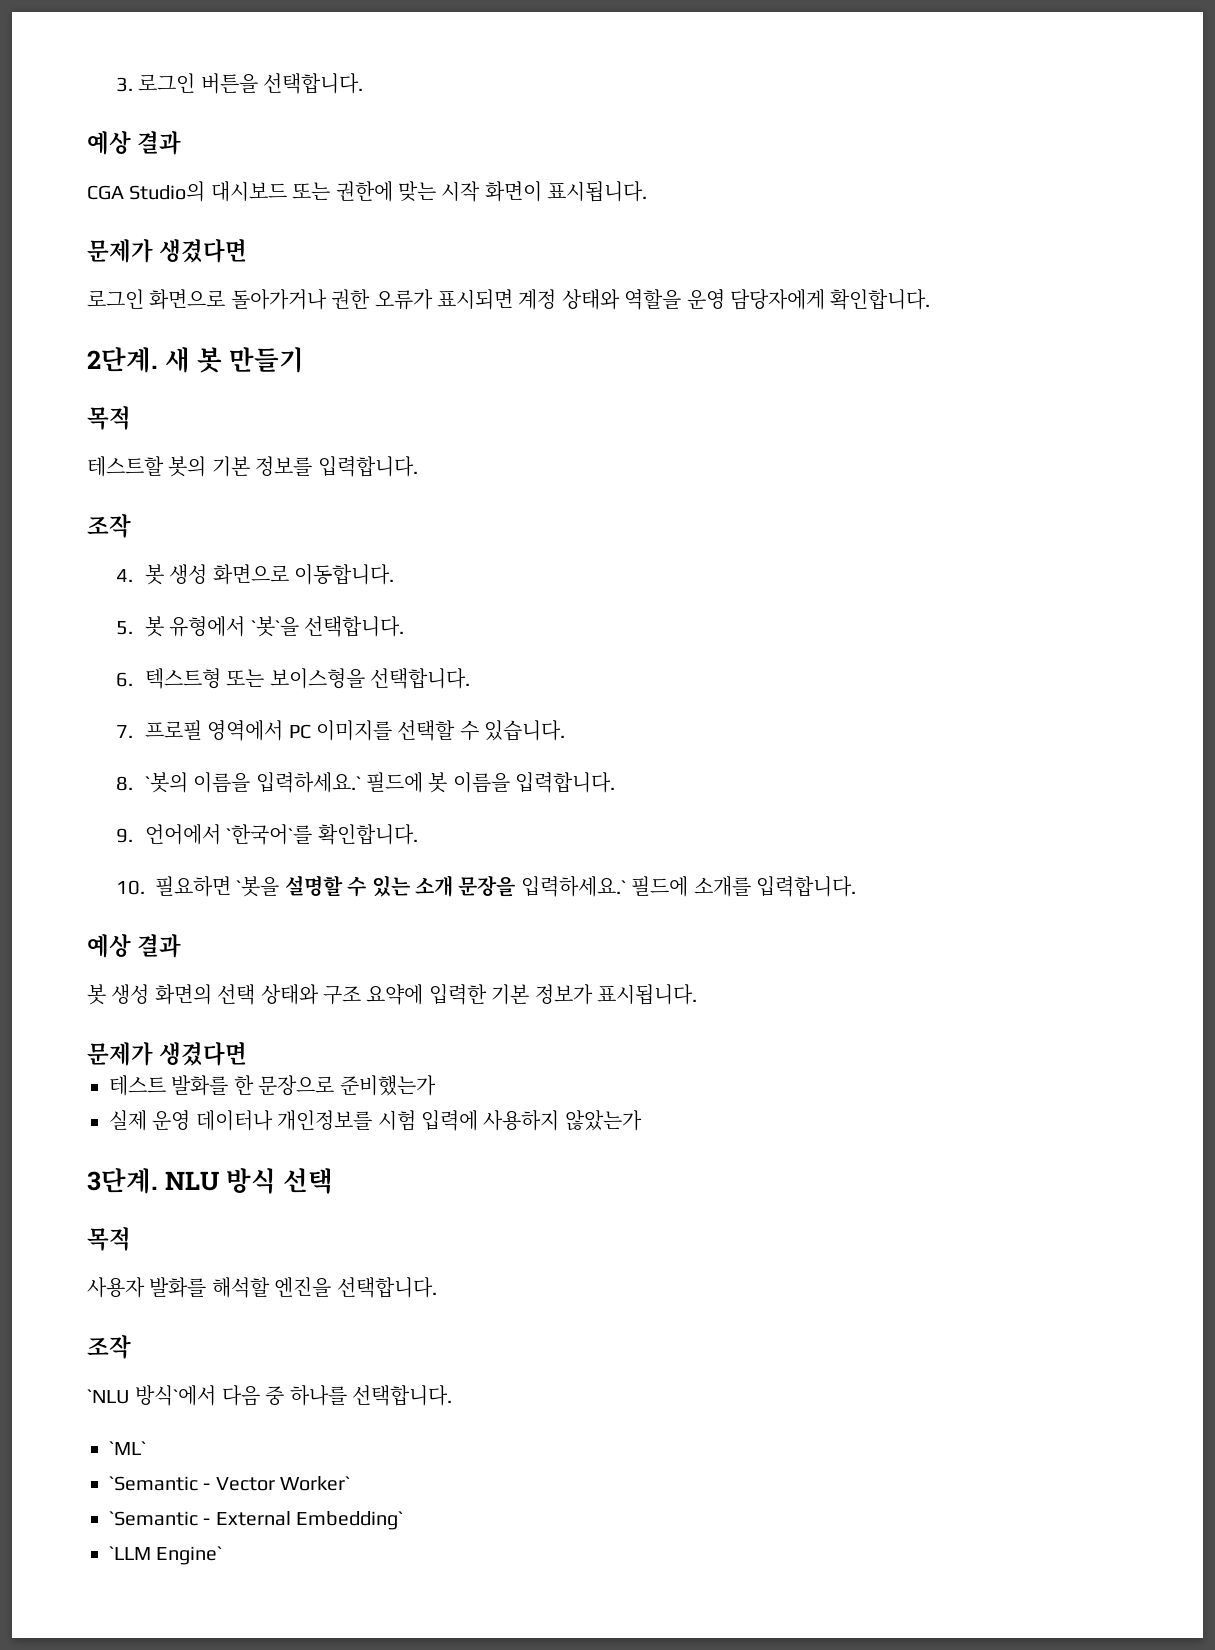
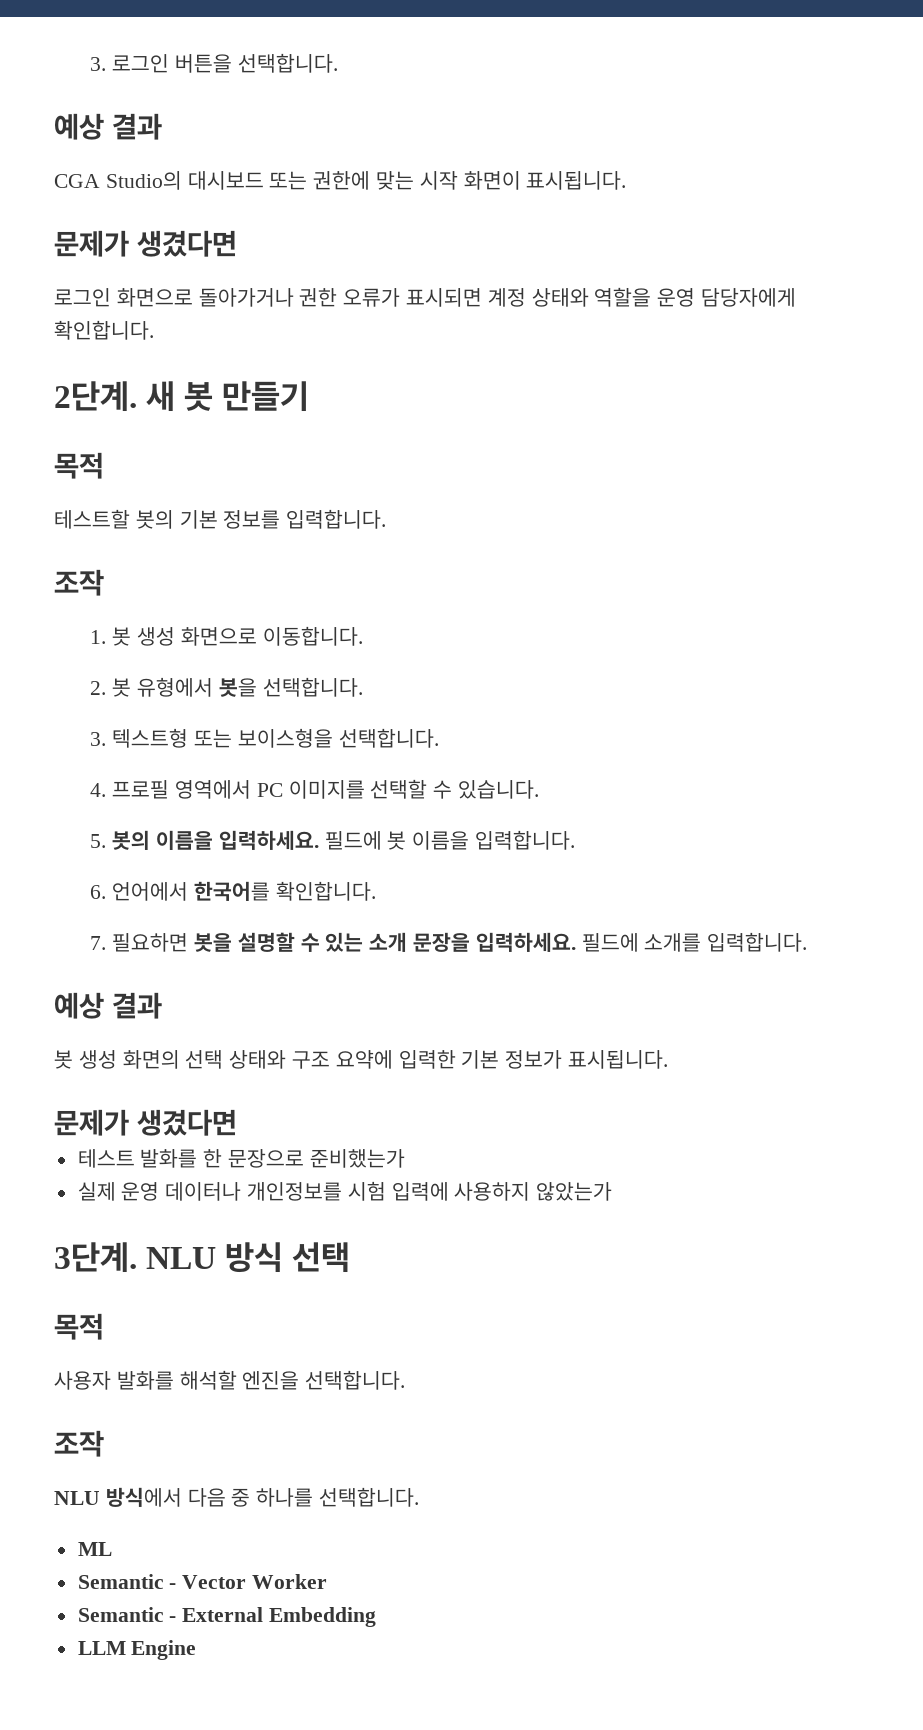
- 4. 봇 생성 화면으로 이동합니다.
+ 1. 봇 생성 화면으로 이동합니다.
- 5. 봇 유형에서 `봇`을 선택합니다.
- 6. 텍스트형 또는 보이스형을 선택합니다.
+ 2. 봇 유형에서 봇을 선택합니다.
+ 3. 텍스트형 또는 보이스형을 선택합니다.
- 7. 프로필 영역에서 PC 이미지를 선택할 수 있습니다.
+ 4. 프로필 영역에서 PC 이미지를 선택할 수 있습니다.
- 8. `봇의 이름을 입력하세요.` 필드에 봇 이름을 입력합니다.
+ 5. 봇의 이름을 입력하세요. 필드에 봇 이름을 입력합니다.
- 9. 언어에서 `한국어`를 확인합니다.
- 10. 필요하면 `봇을 설명할 수 있는 소개 문장을 입력하세요.` 필드에 소개를 입력합니다.
+ 6. 언어에서 한국어를 확인합니다.
+ 7. 필요하면 봇을 설명할 수 있는 소개 문장을 입력하세요. 필드에 소개를 입력합니다.
- `NLU 방식`에서 다음 중 하나를 선택합니다.
+ NLU 방식에서 다음 중 하나를 선택합니다.
- `ML`
- `Semantic - Vector Worker`
- `Semantic - External Embedding`
- `LLM Engine`
+ ML
+ Semantic - Vector Worker
+ Semantic - External Embedding
+ LLM Engine

